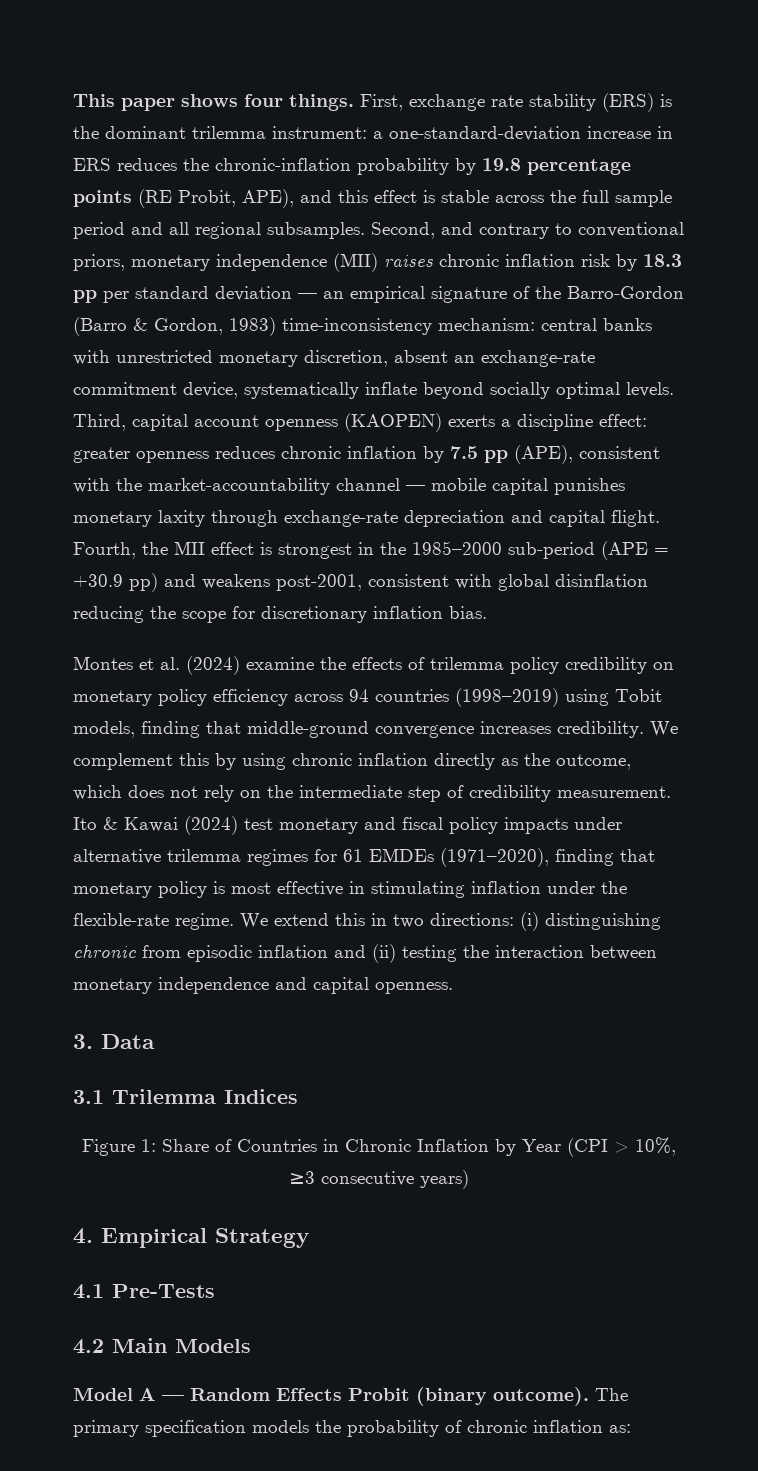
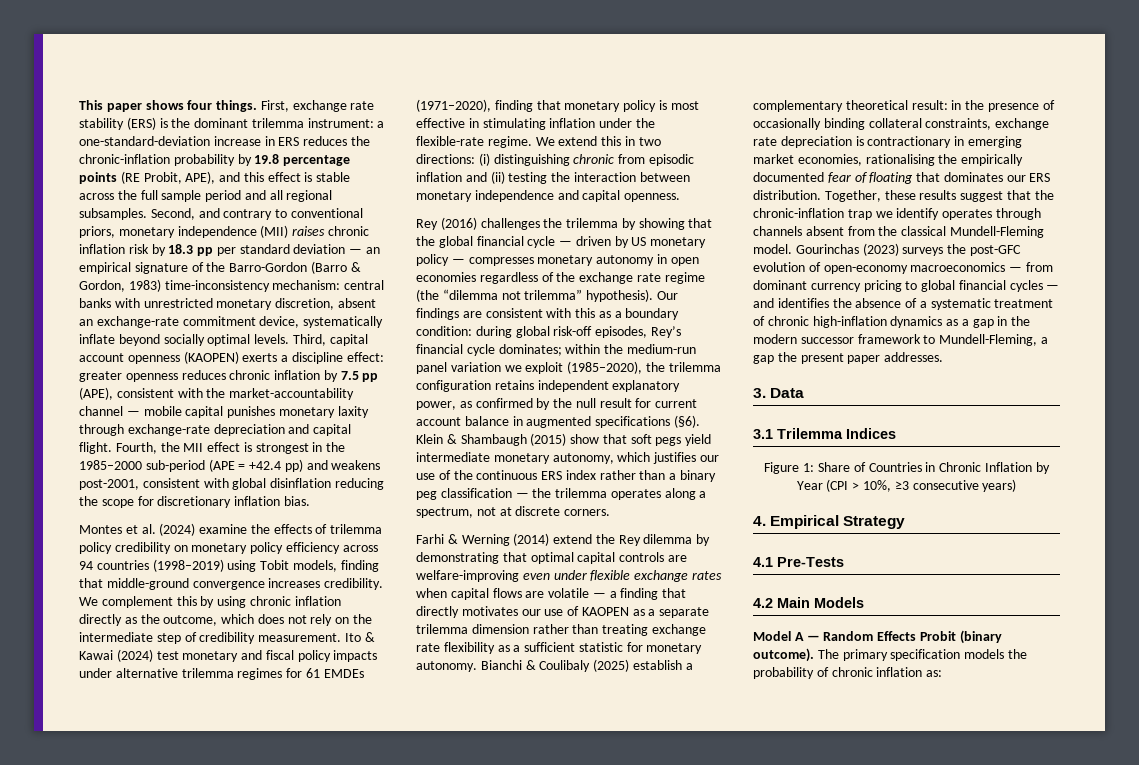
- Fourth, the MII effect is strongest in the 1985–2000 sub-period (APE = +30.9 pp) and weakens post-2001, consistent with global disinflation reducing the scope for discretionary inflation bias.
+ Fourth, the MII effect is strongest in the 1985–2000 sub-period (APE = +42.4 pp) and weakens post-2001, consistent with global disinflation reducing the scope for discretionary inflation bias.
+ Rey (2016) challenges the trilemma by showing that the global financial cycle — driven by US monetary policy — compresses monetary autonomy in open economies regardless of the exchange rate regime (the “dilemma not trilemma” hypothesis). Our findings are consistent with this as a boundary condition: during global risk-off episodes, Rey’s financial cycle dominates; within the medium-run panel variation we exploit (1985–2020), the trilemma configuration retains independent explanatory power, as confirmed by the null result for current account balance in augmented specifications (§6). Klein & Shambaugh (2015) show that soft pegs yield intermediate monetary autonomy, which justifies our use of the continuous ERS index rather than a binary peg classification — the trilemma operates along a spectrum, not at discrete corners.
+ Farhi & Werning (2014) extend the Rey dilemma by demonstrating that optimal capital controls are welfare-improving even under flexible exchange rates when capital flows are volatile — a finding that directly motivates our use of KAOPEN as a separate trilemma dimension rather than treating exchange rate flexibility as a sufficient statistic for monetary autonomy. Bianchi & Coulibaly (2025) establish a complementary theoretical result: in the presence of occasionally binding collateral constraints, exchange rate depreciation is contractionary in emerging market economies, rationalising the empirically documented fear of floating that dominates our ERS distribution. Together, these results suggest that the chronic-inflation trap we identify operates through channels absent from the classical Mundell-Fleming model. Gourinchas (2023) surveys the post-GFC evolution of open-economy macroeconomics — from dominant currency pricing to global financial cycles — and identifies the absence of a systematic treatment of chronic high-inflation dynamics as a gap in the modern successor framework to Mundell-Fleming, a gap the present paper addresses.

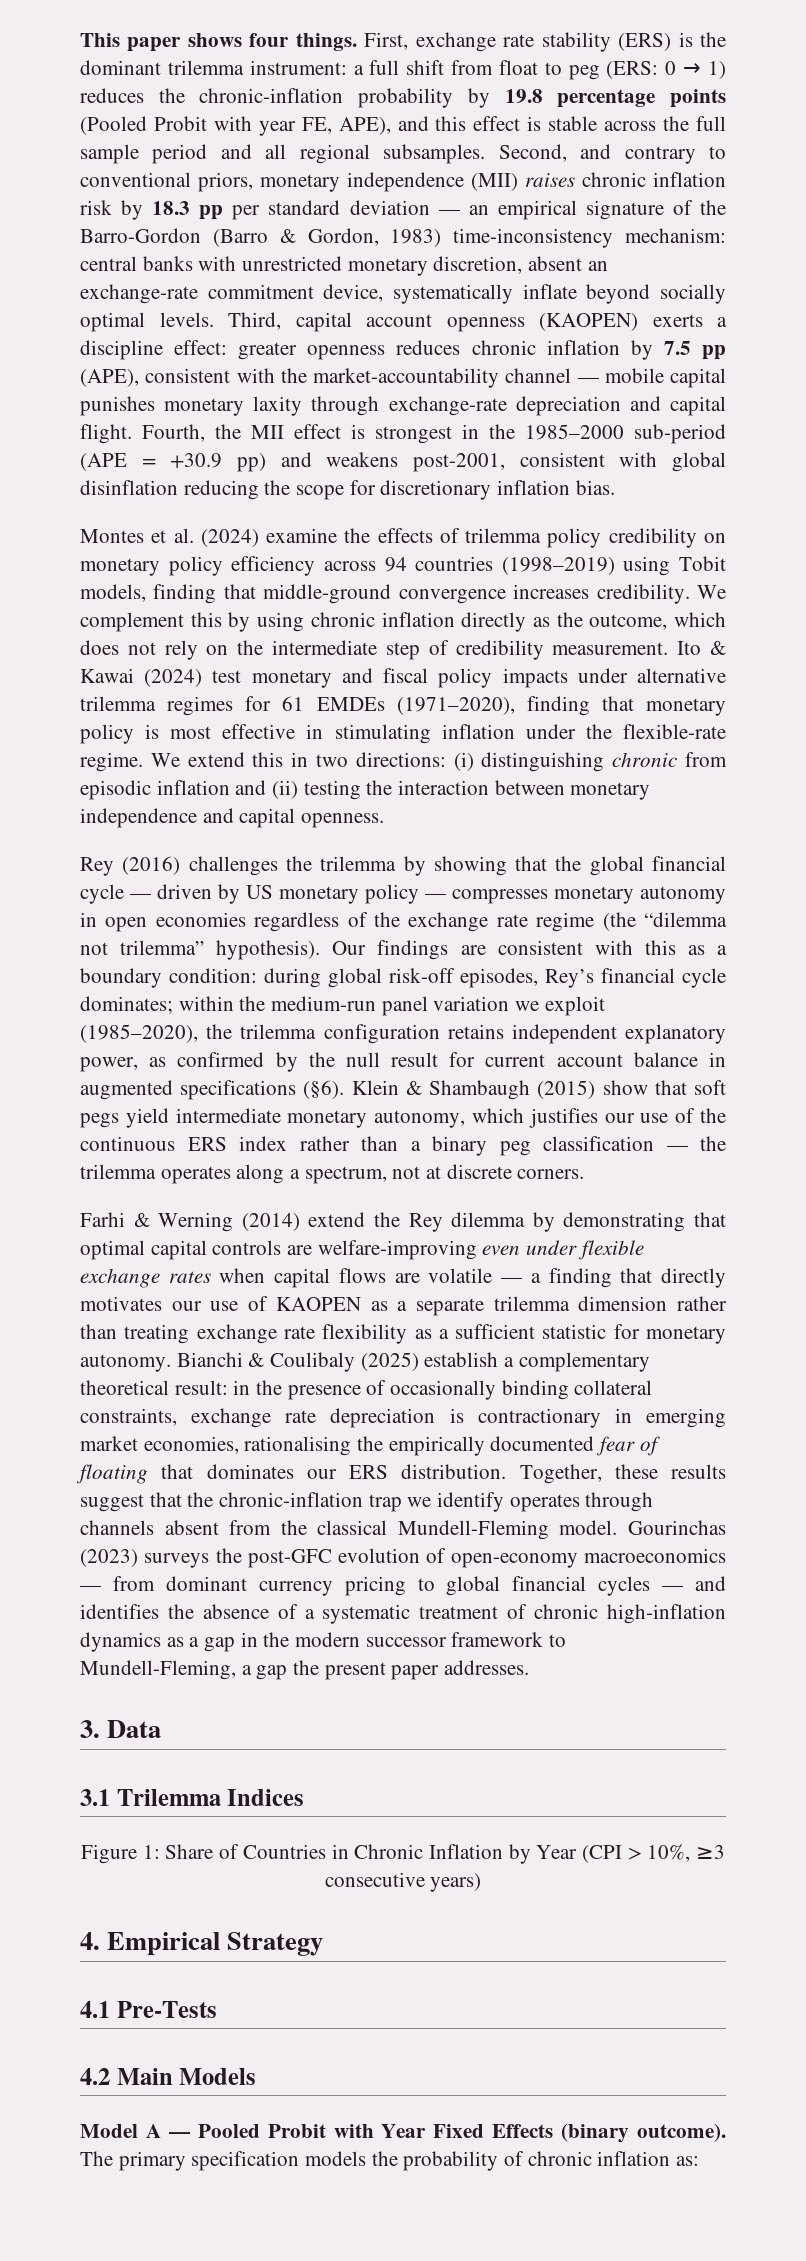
- First, exchange rate stability (ERS) is the dominant trilemma instrument: a one-standard-deviation increase in ERS reduces the chronic-inflation probability by 19.8 percentage points (RE Probit, APE), and this effect is stable across the full sample period and all regional subsamples.
+ First, exchange rate stability (ERS) is the dominant trilemma instrument: a full shift from float to peg (ERS: 0 → 1) reduces the chronic-inflation probability by 19.8 percentage points (Pooled Probit with year FE, APE), and this effect is stable across the full sample period and all regional subsamples.
- Fourth, the MII effect is strongest in the 1985–2000 sub-period (APE = +42.4 pp) and weakens post-2001, consistent with global disinflation reducing the scope for discretionary inflation bias.
+ Fourth, the MII effect is strongest in the 1985–2000 sub-period (APE = +30.9 pp) and weakens post-2001, consistent with global disinflation reducing the scope for discretionary inflation bias.
- Model A — Random Effects Probit (binary outcome).
+ Model A — Pooled Probit with Year Fixed Effects (binary outcome).

